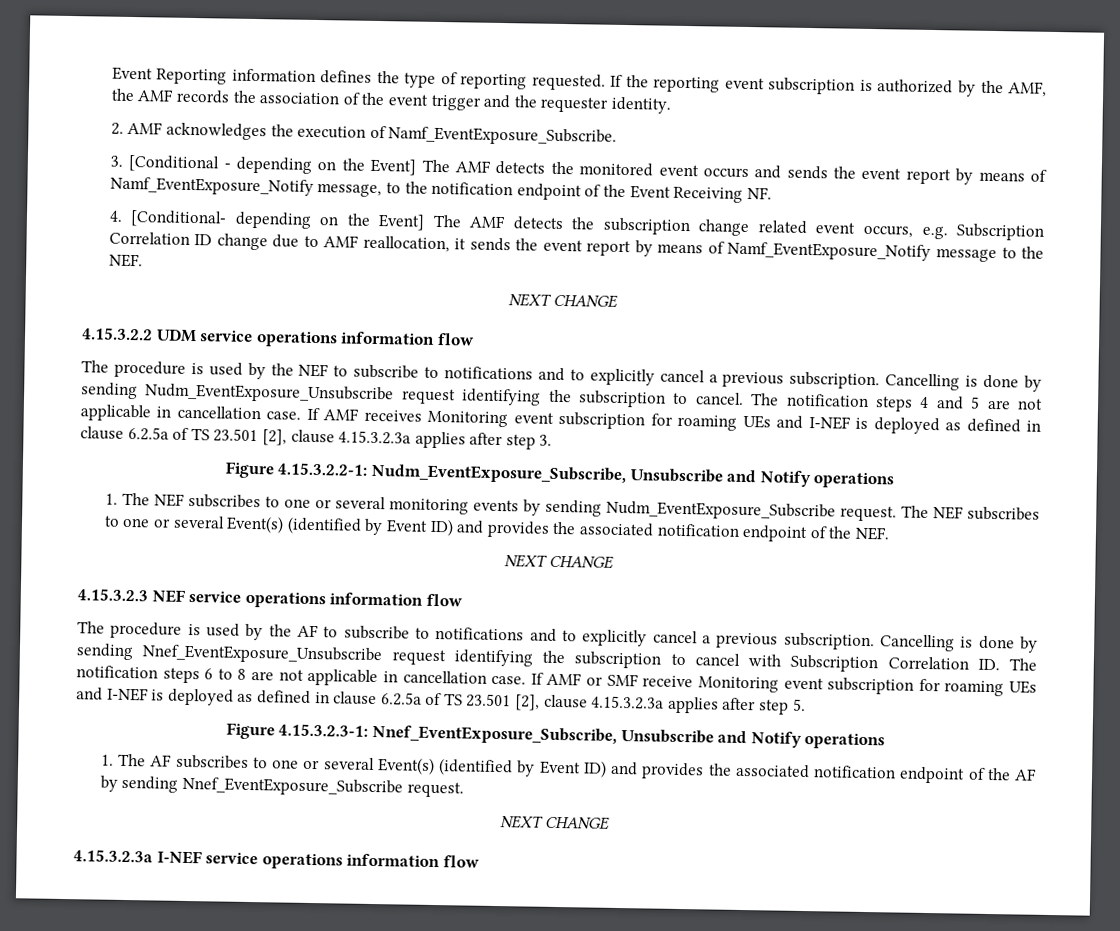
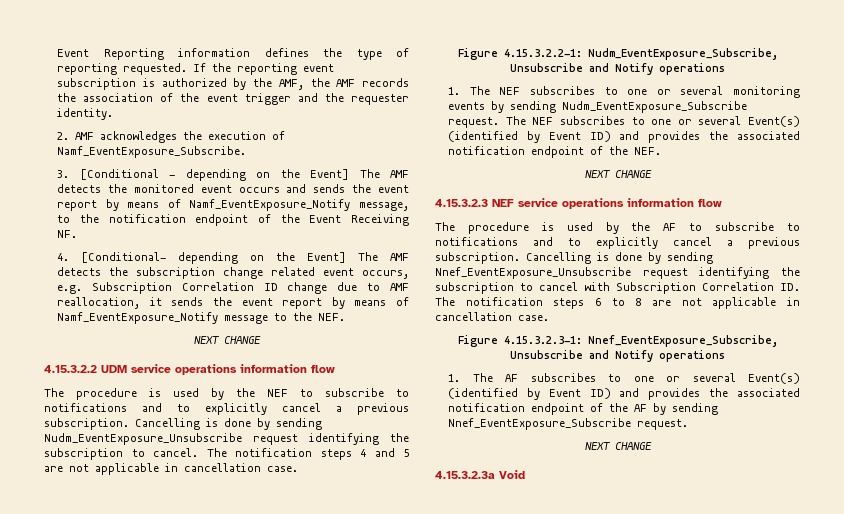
- If AMF receives Monitoring event subscription for roaming UEs and I-NEF is deployed as defined in clause 6.2.5a of TS 23.501 [2], clause 4.15.3.2.3a applies after step 3.
- If AMF or SMF receive Monitoring event subscription for roaming UEs and I-NEF is deployed as defined in clause 6.2.5a of TS 23.501 [2], clause 4.15.3.2.3a applies after step 5.
- 4.15.3.2.3a I-NEF service operations information flow
+ 4.15.3.2.3a Void

